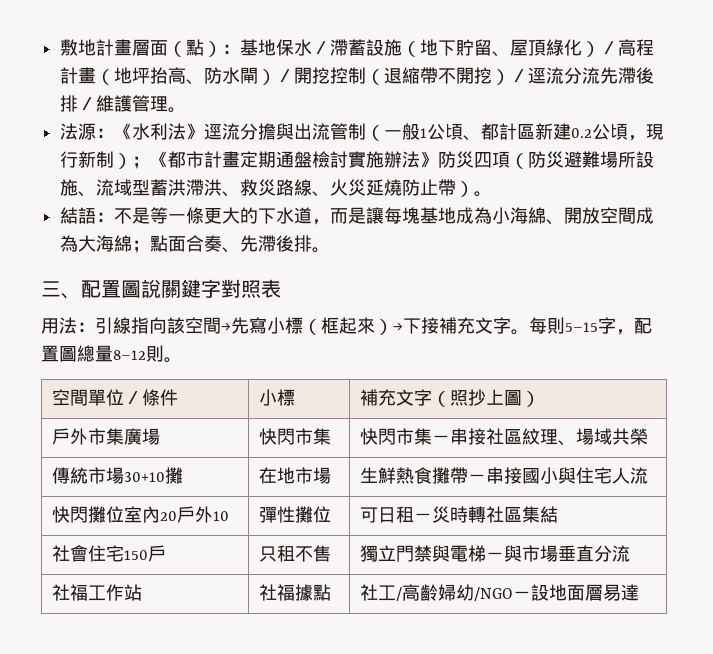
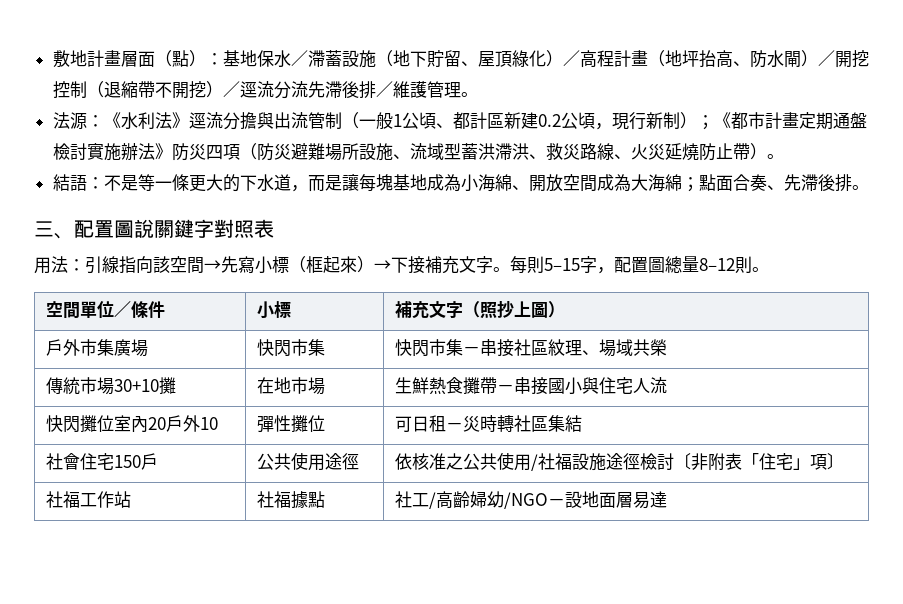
- 社會住宅150戶 | 只租不售 | 獨立門禁與電梯－與市場垂直分流
+ 社會住宅150戶 | 公共使用途徑 | 依核准之公共使用/社福設施途徑檢討〔非附表「住宅」項〕

